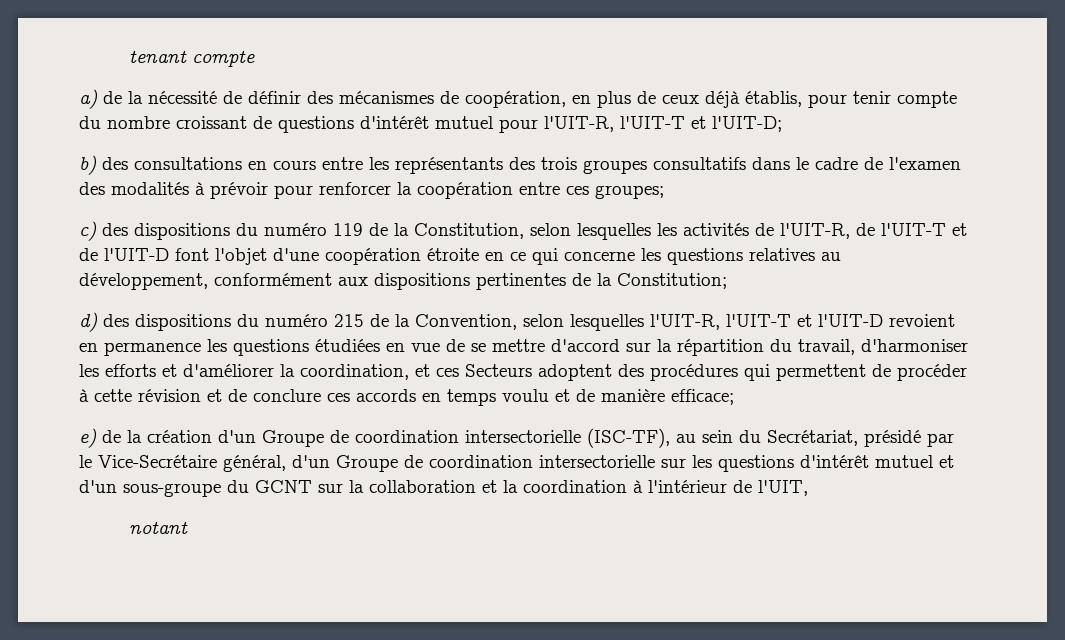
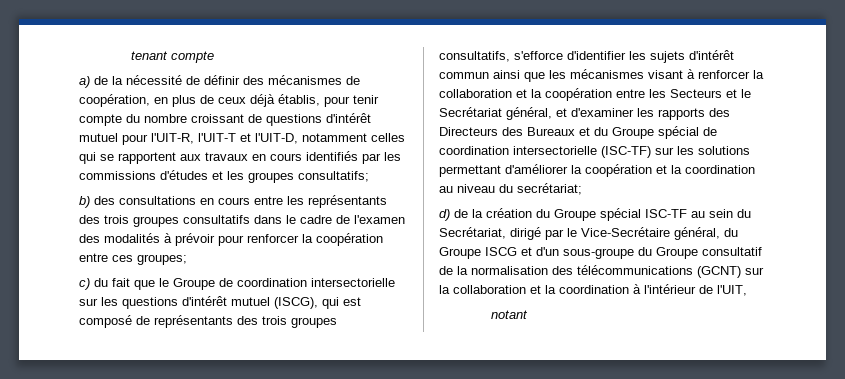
- a) de la nécessité de définir des mécanismes de coopération, en plus de ceux déjà établis, pour tenir compte du nombre croissant de questions d'intérêt mutuel pour l'UIT-R, l'UIT-T et l'UIT-D;
+ a) de la nécessité de définir des mécanismes de coopération, en plus de ceux déjà établis, pour tenir compte du nombre croissant de questions d'intérêt mutuel pour l'UIT-R, l'UIT-T et l'UIT-D, notamment celles qui se rapportent aux travaux en cours identifiés par les commissions d'études et les groupes consultatifs;
- c) des dispositions du numéro 119 de la Constitution, selon lesquelles les activités de l'UIT-R, de l'UIT-T et de l'UIT-D font l'objet d'une coopération étroite en ce qui concerne les questions relatives au développement, conformément aux dispositions pertinentes de la Constitution;
- d) des dispositions du numéro 215 de la Convention, selon lesquelles l'UIT-R, l'UIT-T et l'UIT-D revoient en permanence les questions étudiées en vue de se mettre d'accord sur la répartition du travail, d'harmoniser les efforts et d'améliorer la coordination, et ces Secteurs adoptent des procédures qui permettent de procéder à cette révision et de conclure ces accords en temps voulu et de manière efficace;
- e) de la création d'un Groupe de coordination intersectorielle (ISC-TF), au sein du Secrétariat, présidé par le Vice-Secrétaire général, d'un Groupe de coordination intersectorielle sur les questions d'intérêt mutuel et d'un sous-groupe du GCNT sur la collaboration et la coordination à l'intérieur de l'UIT,
+ c) du fait que le Groupe de coordination intersectorielle sur les questions d'intérêt mutuel (ISCG), qui est composé de représentants des trois groupes consultatifs, s'efforce d'identifier les sujets d'intérêt commun ainsi que les mécanismes visant à renforcer la collaboration et la coopération entre les Secteurs et le Secrétariat général, et d'examiner les rapports des Directeurs des Bureaux et du Groupe spécial de coordination intersectorielle (ISC-TF) sur les solutions permettant d'améliorer la coopération et la coordination au niveau du secrétariat;
+ d) de la création du Groupe spécial ISC-TF au sein du Secrétariat, dirigé par le Vice-Secrétaire général, du Groupe ISCG et d'un sous-groupe du Groupe consultatif de la normalisation des télécommunications (GCNT) sur la collaboration et la coordination à l'intérieur de l'UIT,

